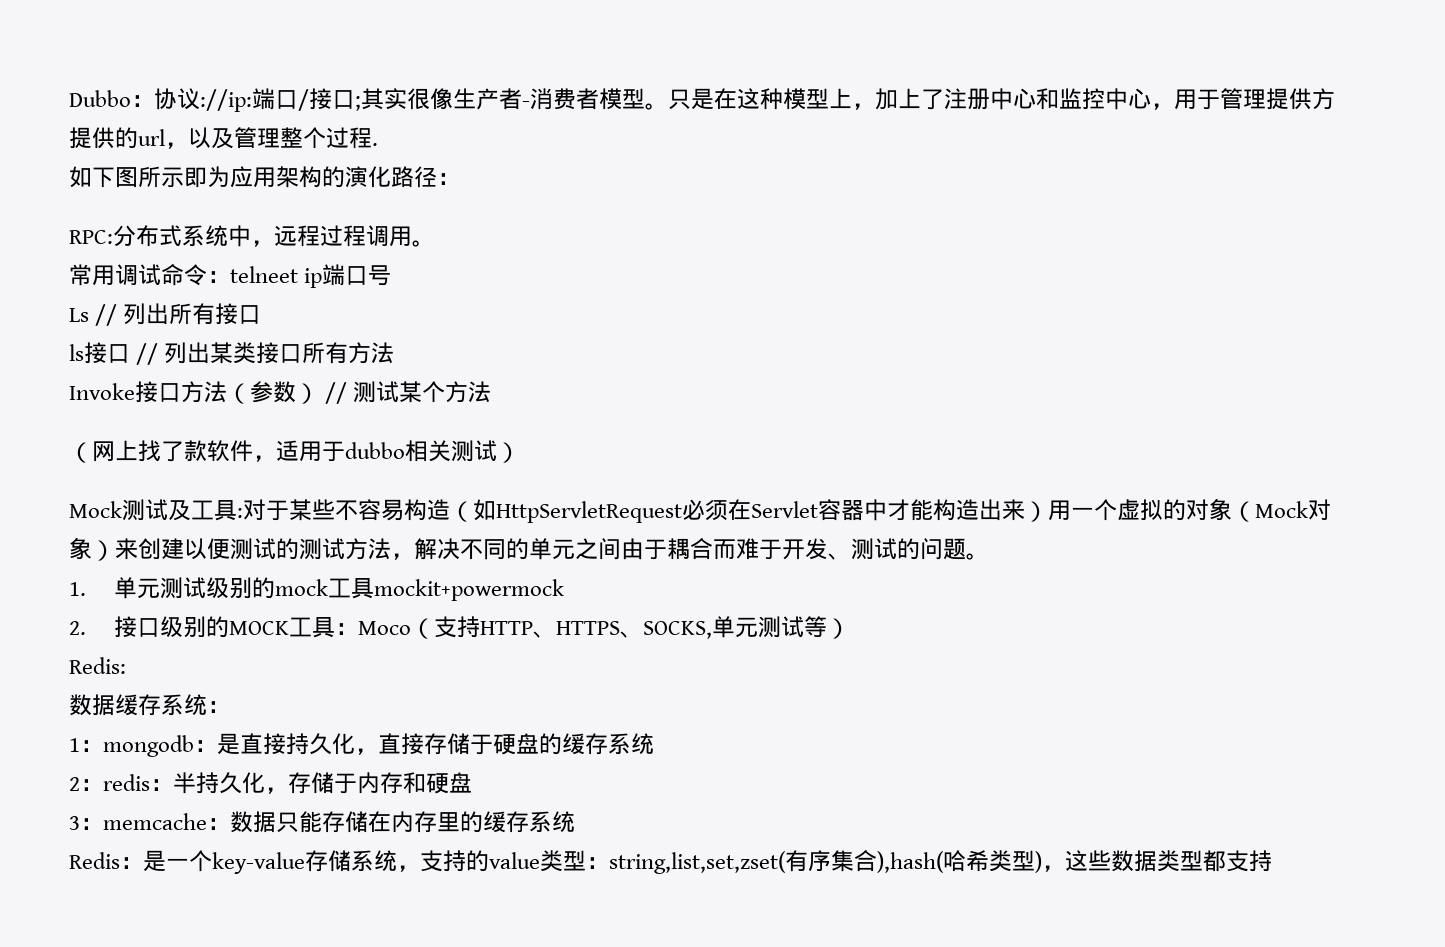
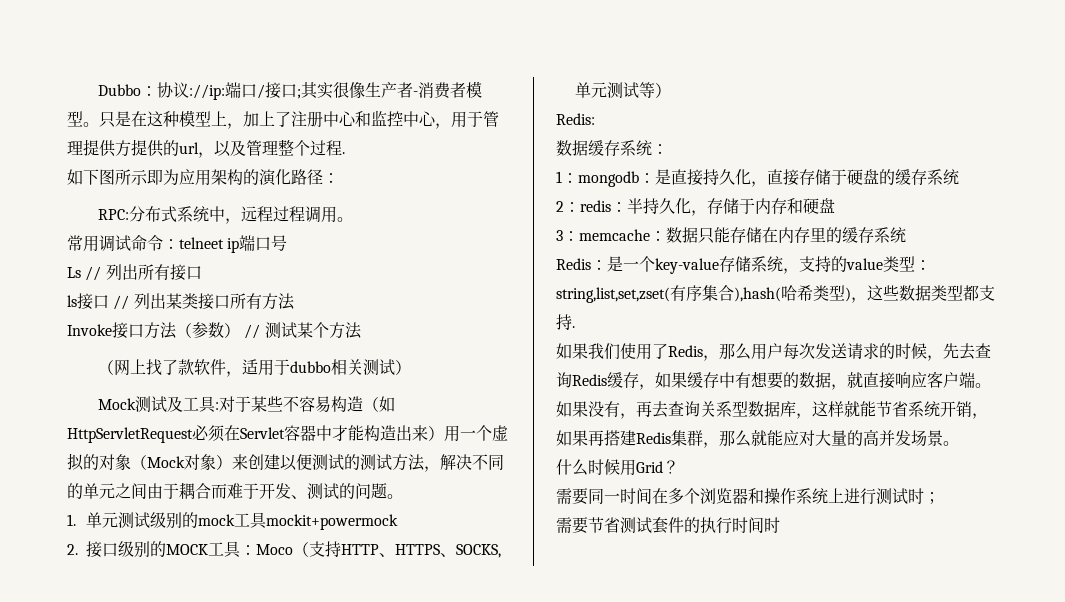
- Redis：是一个key-value存储系统，支持的value类型：string,list,set,zset(有序集合),hash(哈希类型)，这些数据类型都支持
+ Redis：是一个key-value存储系统，支持的value类型：string,list,set,zset(有序集合),hash(哈希类型)，这些数据类型都支持.
+ 如果我们使用了Redis，那么用户每次发送请求的时候，先去查询Redis缓存，如果缓存中有想要的数据，就直接响应客户端。如果没有，再去查询关系型数据库，这样就能节省系统开销，如果再搭建Redis集群，那么就能应对大量的高并发场景。
+ 什么时候用Grid？
+ 需要同一时间在多个浏览器和操作系统上进行测试时；
+ 需要节省测试套件的执行时间时

